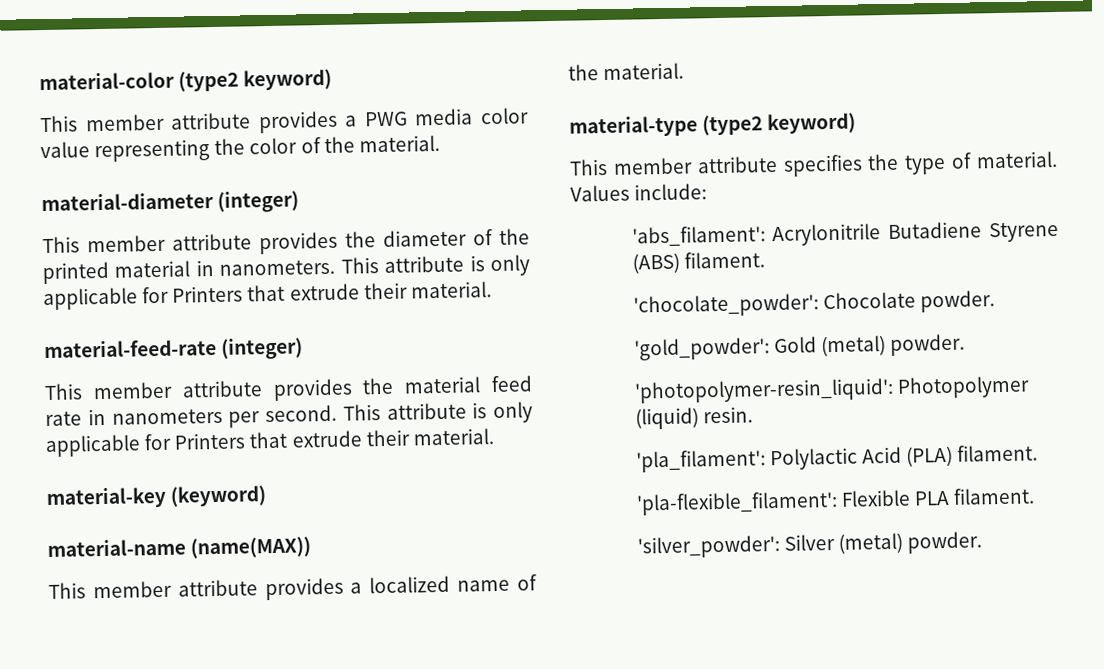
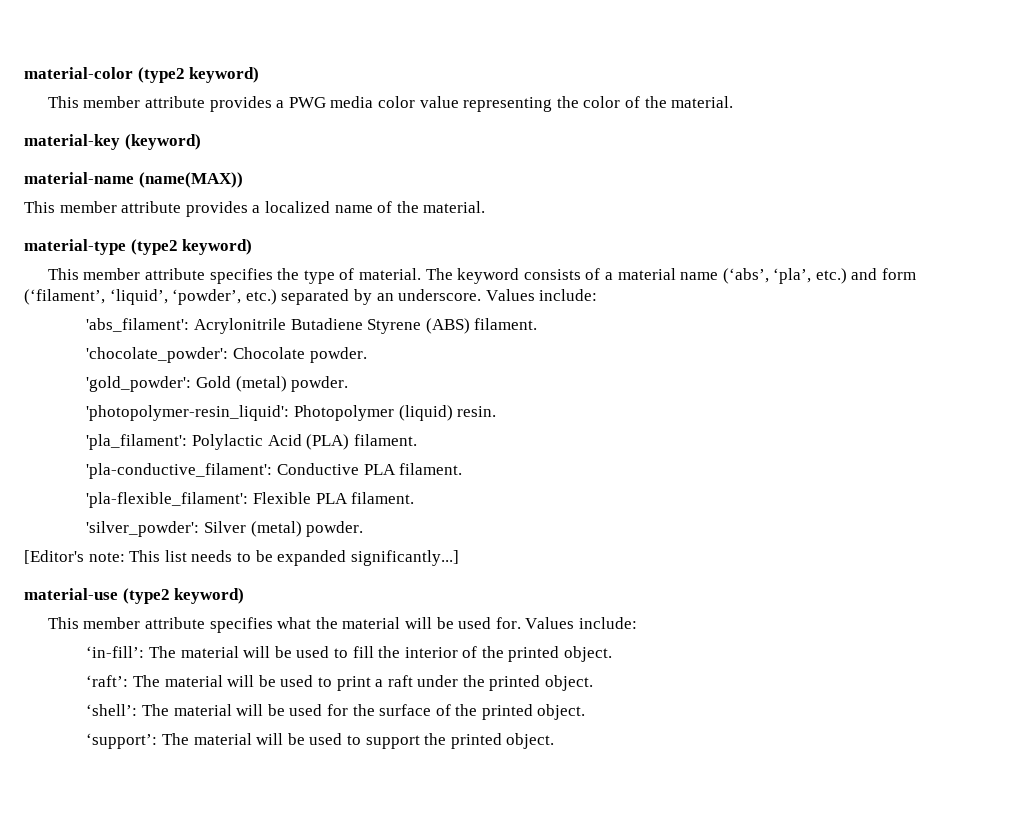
- material-diameter (integer)
- This member attribute provides the diameter of the printed material in nanometers. This attribute is only applicable for Printers that extrude their material.
- material-feed-rate (integer)
- This member attribute provides the material feed rate in nanometers per second. This attribute is only applicable for Printers that extrude their material.
+ The keyword consists of a material name (‘abs’, ‘pla’, etc.) and form (‘filament’, ‘liquid’, ‘powder’, etc.) separated by an underscore.
+ 'pla-conductive_filament': Conductive PLA filament.
+ [Editor's note: This list needs to be expanded significantly...]
+ material-use (type2 keyword)
+ This member attribute specifies what the material will be used for. Values include:
+ ‘in-fill’: The material will be used to fill the interior of the printed object.
+ ‘raft’: The material will be used to print a raft under the printed object.
+ ‘shell’: The material will be used for the surface of the printed object.
+ ‘support’: The material will be used to support the printed object.

